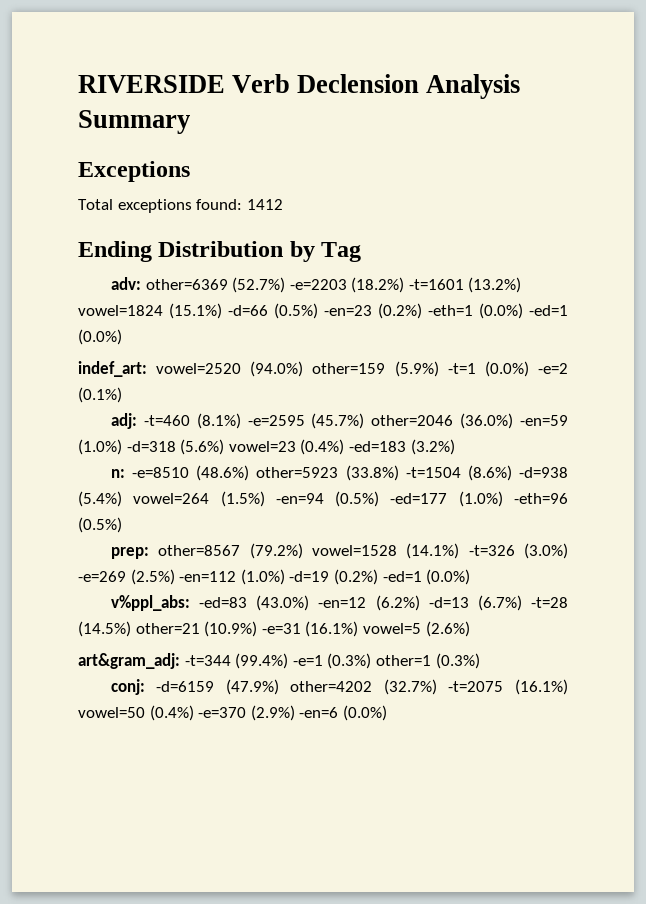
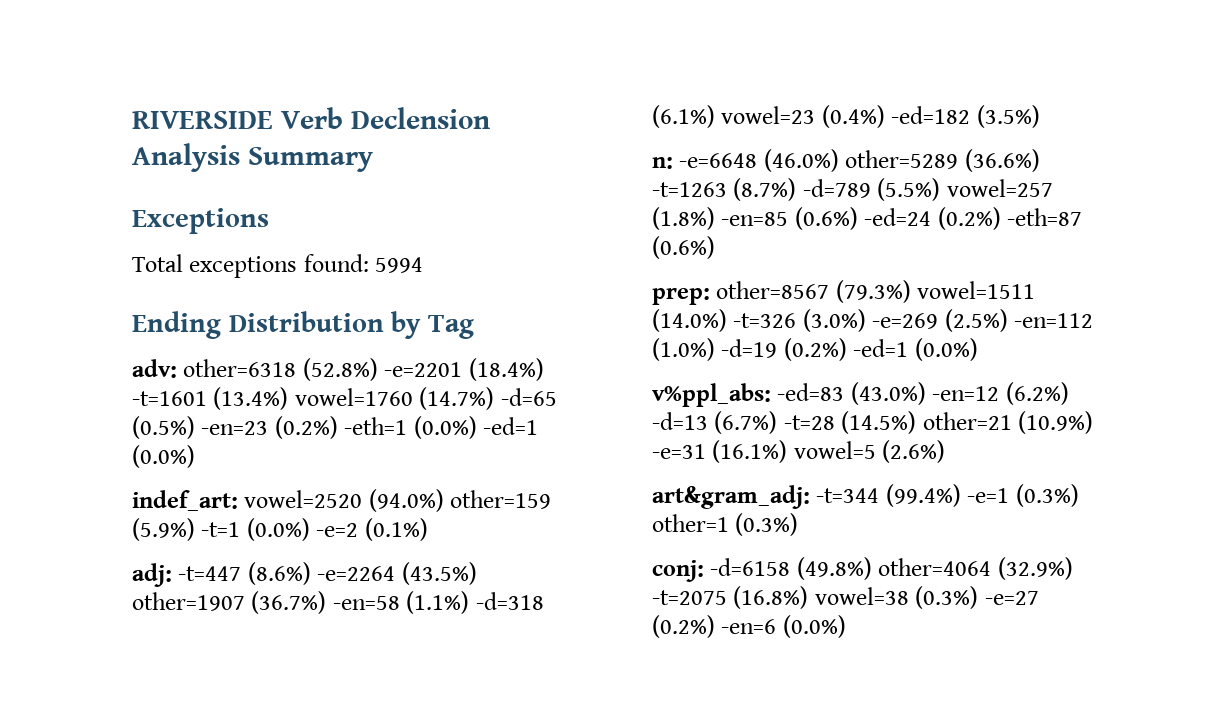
- Total exceptions found: 1412
+ Total exceptions found: 5994
- adv: other=6369 (52.7%) -e=2203 (18.2%) -t=1601 (13.2%) vowel=1824 (15.1%) -d=66 (0.5%) -en=23 (0.2%) -eth=1 (0.0%) -ed=1 (0.0%)
+ adv: other=6318 (52.8%) -e=2201 (18.4%) -t=1601 (13.4%) vowel=1760 (14.7%) -d=65 (0.5%) -en=23 (0.2%) -eth=1 (0.0%) -ed=1 (0.0%)
- adj: -t=460 (8.1%) -e=2595 (45.7%) other=2046 (36.0%) -en=59 (1.0%) -d=318 (5.6%) vowel=23 (0.4%) -ed=183 (3.2%)
- n: -e=8510 (48.6%) other=5923 (33.8%) -t=1504 (8.6%) -d=938 (5.4%) vowel=264 (1.5%) -en=94 (0.5%) -ed=177 (1.0%) -eth=96 (0.5%)
+ adj: -t=447 (8.6%) -e=2264 (43.5%) other=1907 (36.7%) -en=58 (1.1%) -d=318 (6.1%) vowel=23 (0.4%) -ed=182 (3.5%)
+ n: -e=6648 (46.0%) other=5289 (36.6%) -t=1263 (8.7%) -d=789 (5.5%) vowel=257 (1.8%) -en=85 (0.6%) -ed=24 (0.2%) -eth=87 (0.6%)
- prep: other=8567 (79.2%) vowel=1528 (14.1%) -t=326 (3.0%) -e=269 (2.5%) -en=112 (1.0%) -d=19 (0.2%) -ed=1 (0.0%)
+ prep: other=8567 (79.3%) vowel=1511 (14.0%) -t=326 (3.0%) -e=269 (2.5%) -en=112 (1.0%) -d=19 (0.2%) -ed=1 (0.0%)
- conj: -d=6159 (47.9%) other=4202 (32.7%) -t=2075 (16.1%) vowel=50 (0.4%) -e=370 (2.9%) -en=6 (0.0%)
+ conj: -d=6158 (49.8%) other=4064 (32.9%) -t=2075 (16.8%) vowel=38 (0.3%) -e=27 (0.2%) -en=6 (0.0%)

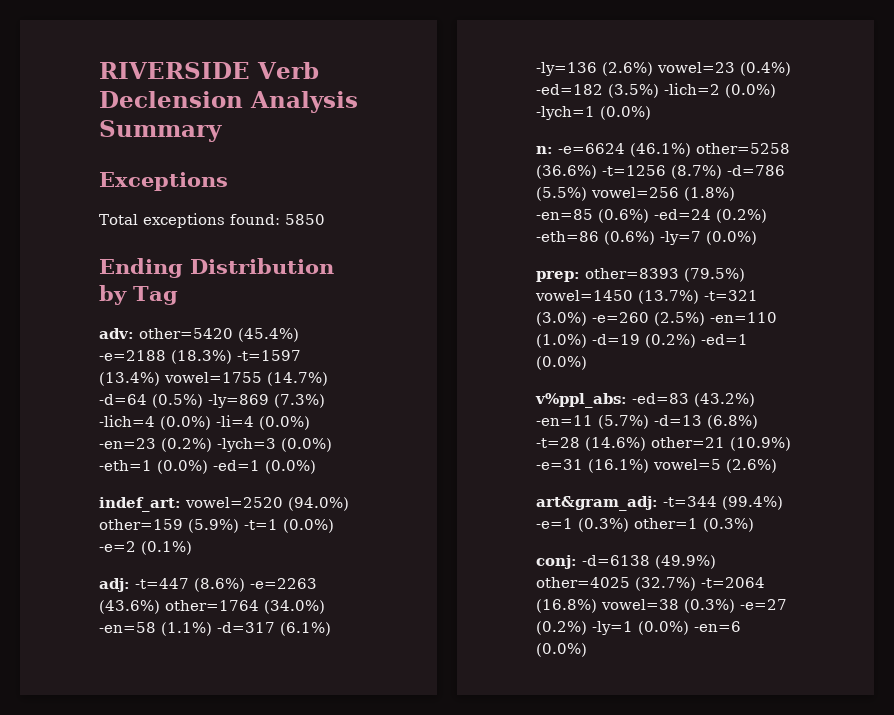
- Total exceptions found: 5994
+ Total exceptions found: 5850
- adv: other=6318 (52.8%) -e=2201 (18.4%) -t=1601 (13.4%) vowel=1760 (14.7%) -d=65 (0.5%) -en=23 (0.2%) -eth=1 (0.0%) -ed=1 (0.0%)
+ adv: other=5420 (45.4%) -e=2188 (18.3%) -t=1597 (13.4%) vowel=1755 (14.7%) -d=64 (0.5%) -ly=869 (7.3%) -lich=4 (0.0%) -li=4 (0.0%) -en=23 (0.2%) -lych=3 (0.0%) -eth=1 (0.0%) -ed=1 (0.0%)
- adj: -t=447 (8.6%) -e=2264 (43.5%) other=1907 (36.7%) -en=58 (1.1%) -d=318 (6.1%) vowel=23 (0.4%) -ed=182 (3.5%)
- n: -e=6648 (46.0%) other=5289 (36.6%) -t=1263 (8.7%) -d=789 (5.5%) vowel=257 (1.8%) -en=85 (0.6%) -ed=24 (0.2%) -eth=87 (0.6%)
+ adj: -t=447 (8.6%) -e=2263 (43.6%) other=1764 (34.0%) -en=58 (1.1%) -d=317 (6.1%) -ly=136 (2.6%) vowel=23 (0.4%) -ed=182 (3.5%) -lich=2 (0.0%) -lych=1 (0.0%)
+ n: -e=6624 (46.1%) other=5258 (36.6%) -t=1256 (8.7%) -d=786 (5.5%) vowel=256 (1.8%) -en=85 (0.6%) -ed=24 (0.2%) -eth=86 (0.6%) -ly=7 (0.0%)
- prep: other=8567 (79.3%) vowel=1511 (14.0%) -t=326 (3.0%) -e=269 (2.5%) -en=112 (1.0%) -d=19 (0.2%) -ed=1 (0.0%)
+ prep: other=8393 (79.5%) vowel=1450 (13.7%) -t=321 (3.0%) -e=260 (2.5%) -en=110 (1.0%) -d=19 (0.2%) -ed=1 (0.0%)
- v%ppl_abs: -ed=83 (43.0%) -en=12 (6.2%) -d=13 (6.7%) -t=28 (14.5%) other=21 (10.9%) -e=31 (16.1%) vowel=5 (2.6%)
+ v%ppl_abs: -ed=83 (43.2%) -en=11 (5.7%) -d=13 (6.8%) -t=28 (14.6%) other=21 (10.9%) -e=31 (16.1%) vowel=5 (2.6%)
- conj: -d=6158 (49.8%) other=4064 (32.9%) -t=2075 (16.8%) vowel=38 (0.3%) -e=27 (0.2%) -en=6 (0.0%)
+ conj: -d=6138 (49.9%) other=4025 (32.7%) -t=2064 (16.8%) vowel=38 (0.3%) -e=27 (0.2%) -ly=1 (0.0%) -en=6 (0.0%)

